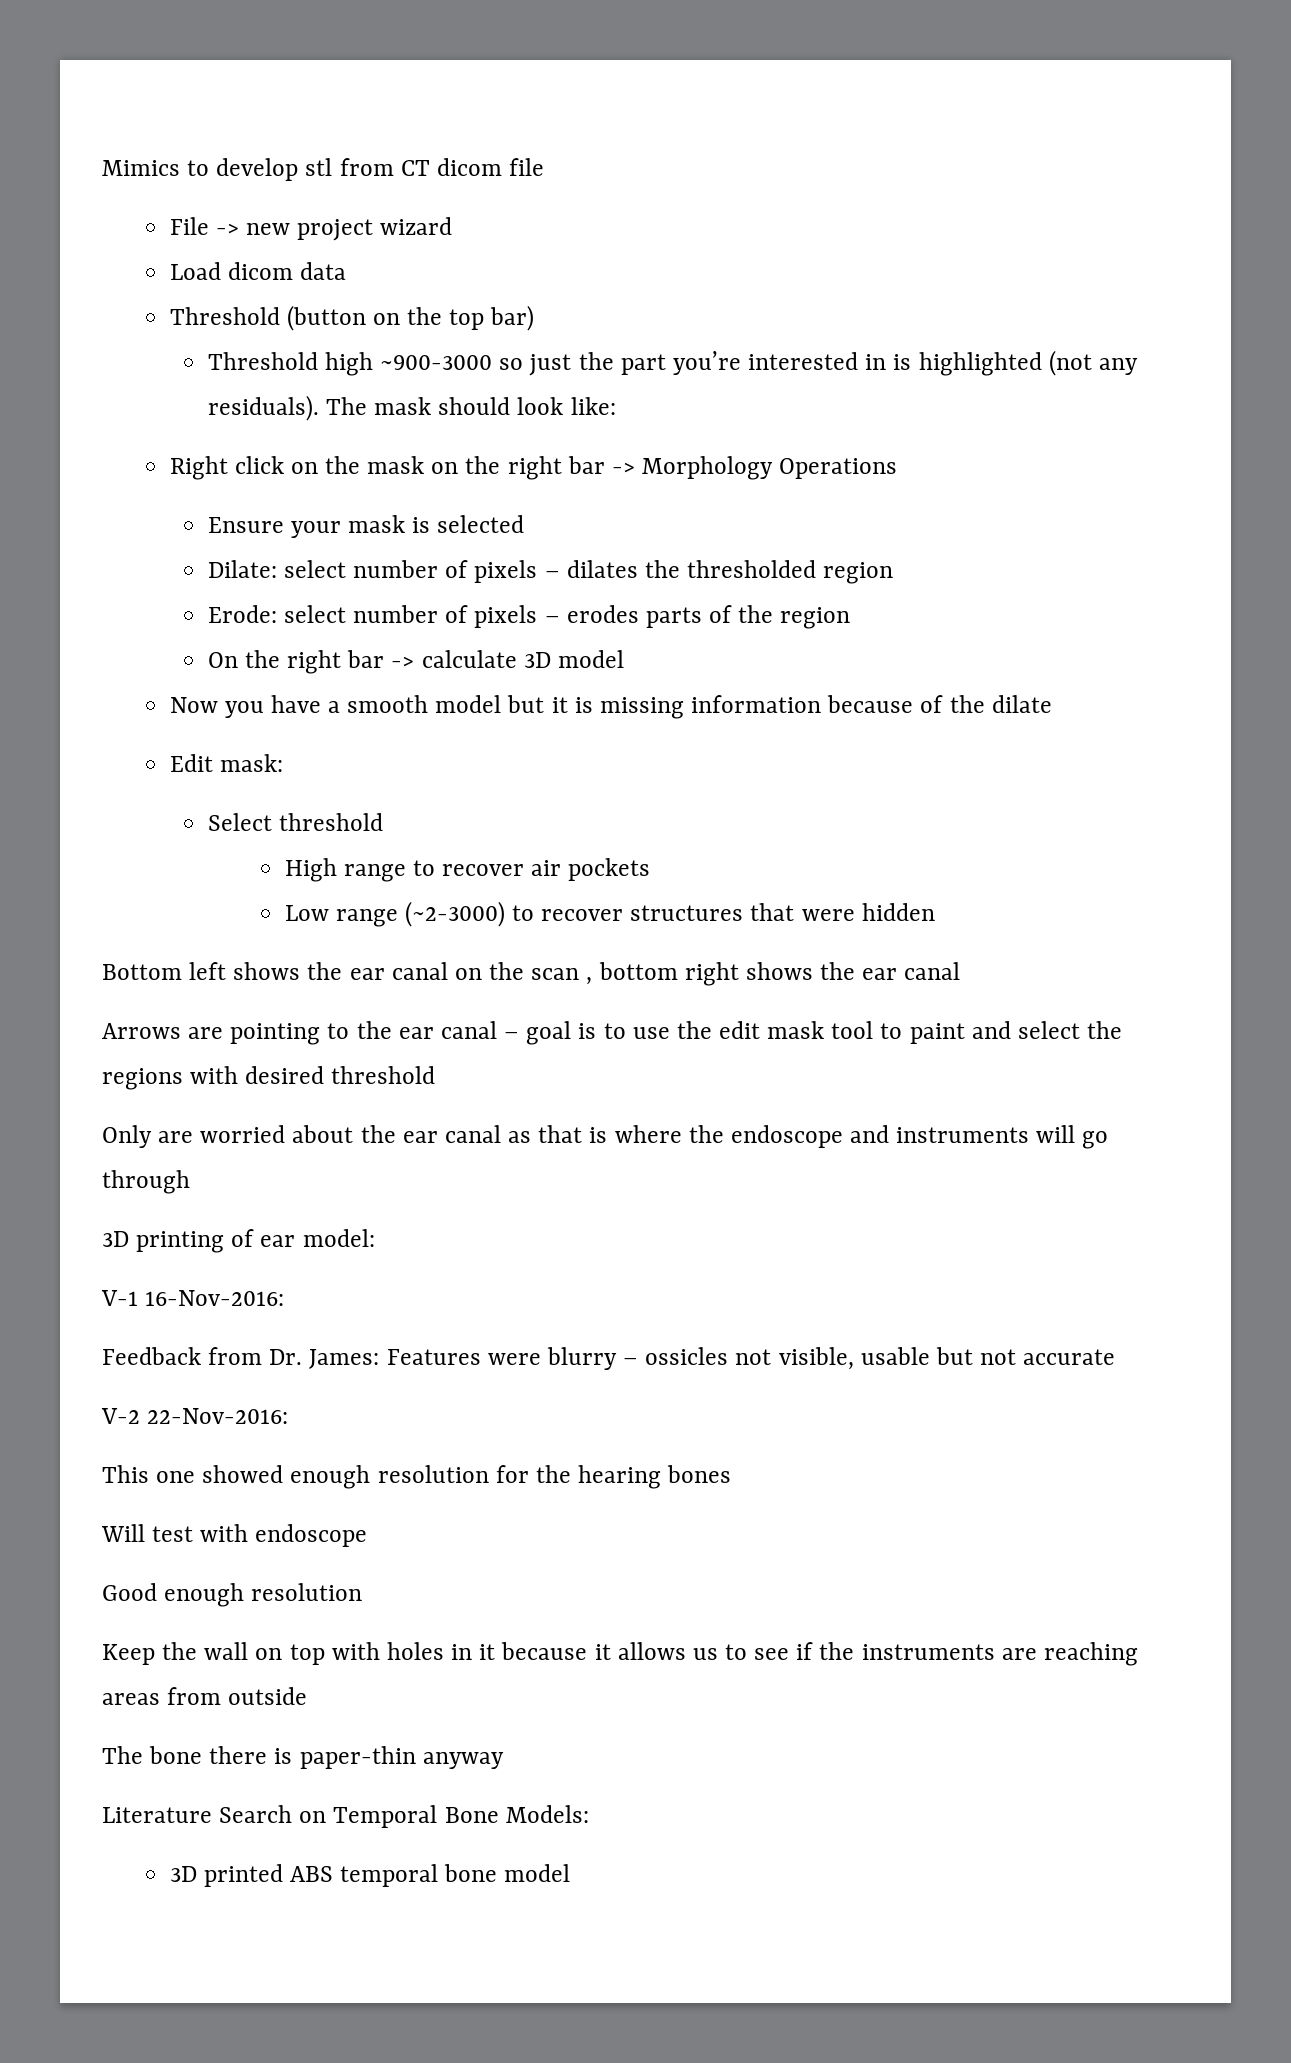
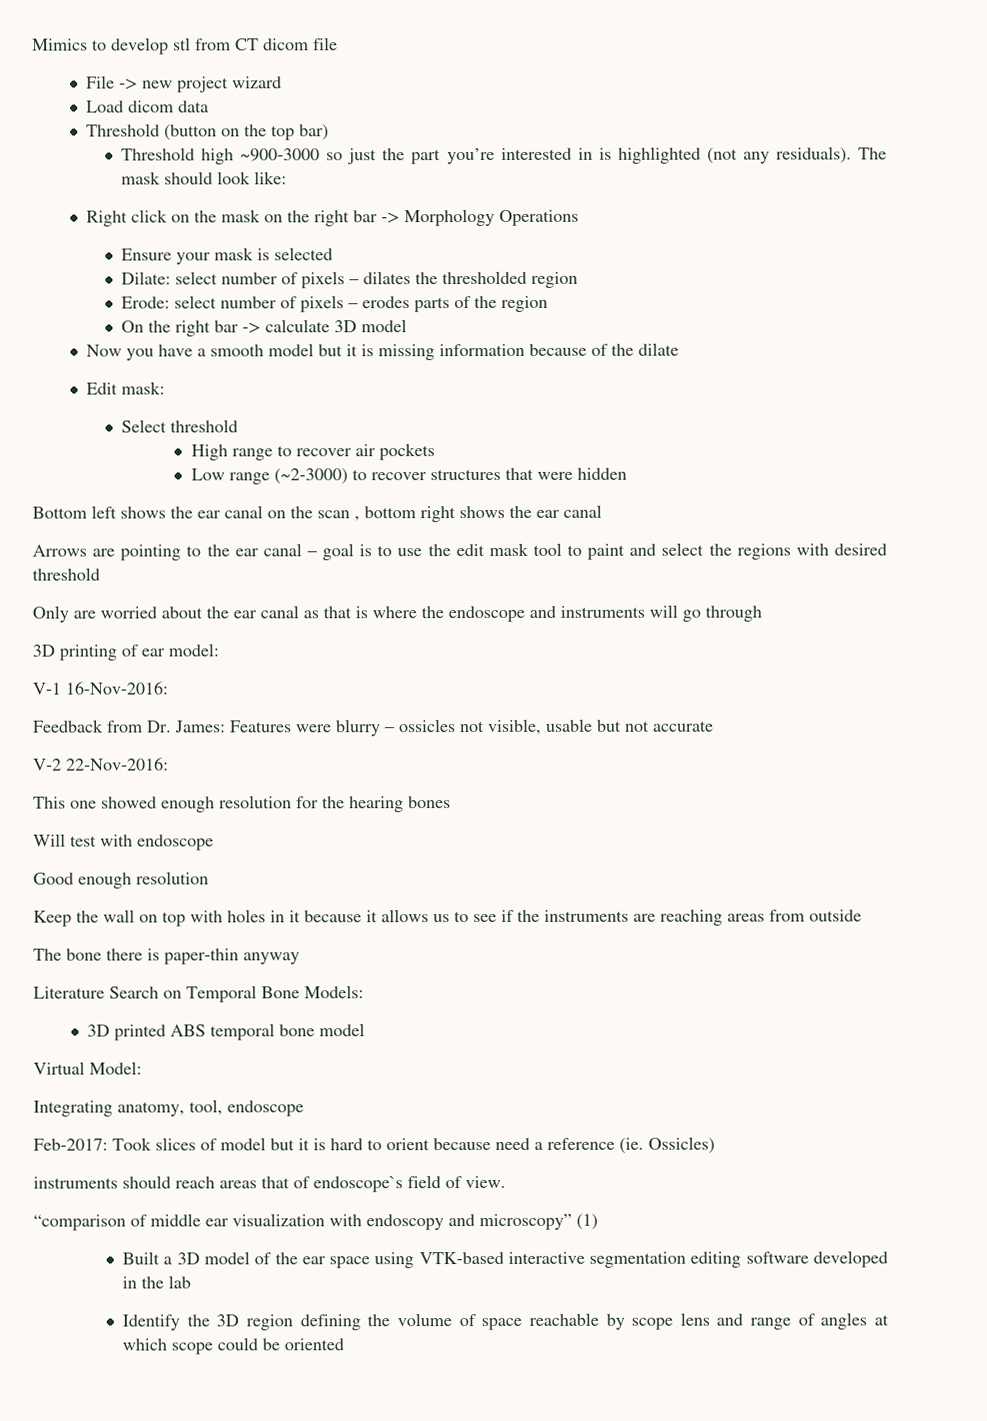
+ Virtual Model:
+ Integrating anatomy, tool, endoscope
+ Feb-2017: Took slices of model but it is hard to orient because need a reference (ie. Ossicles)
+ instruments should reach areas that of endoscope`s field of view.
+ “comparison of middle ear visualization with endoscopy and microscopy” (1)
+ Built a 3D model of the ear space using VTK-based interactive segmentation editing software developed in the lab
+ Identify the 3D region defining the volume of space reachable by scope lens and range of angles at which scope could be oriented

